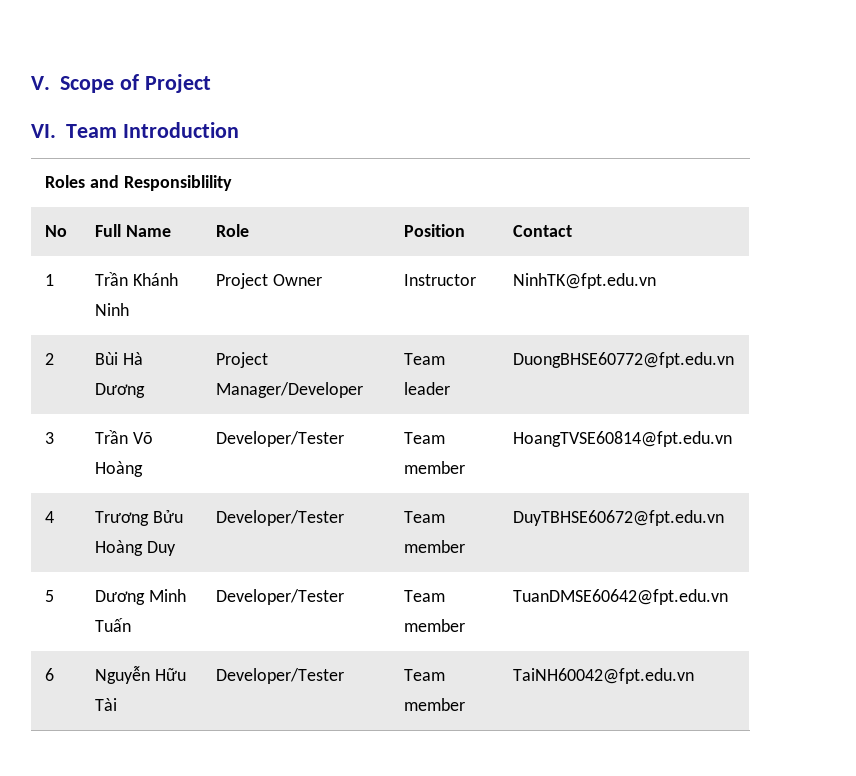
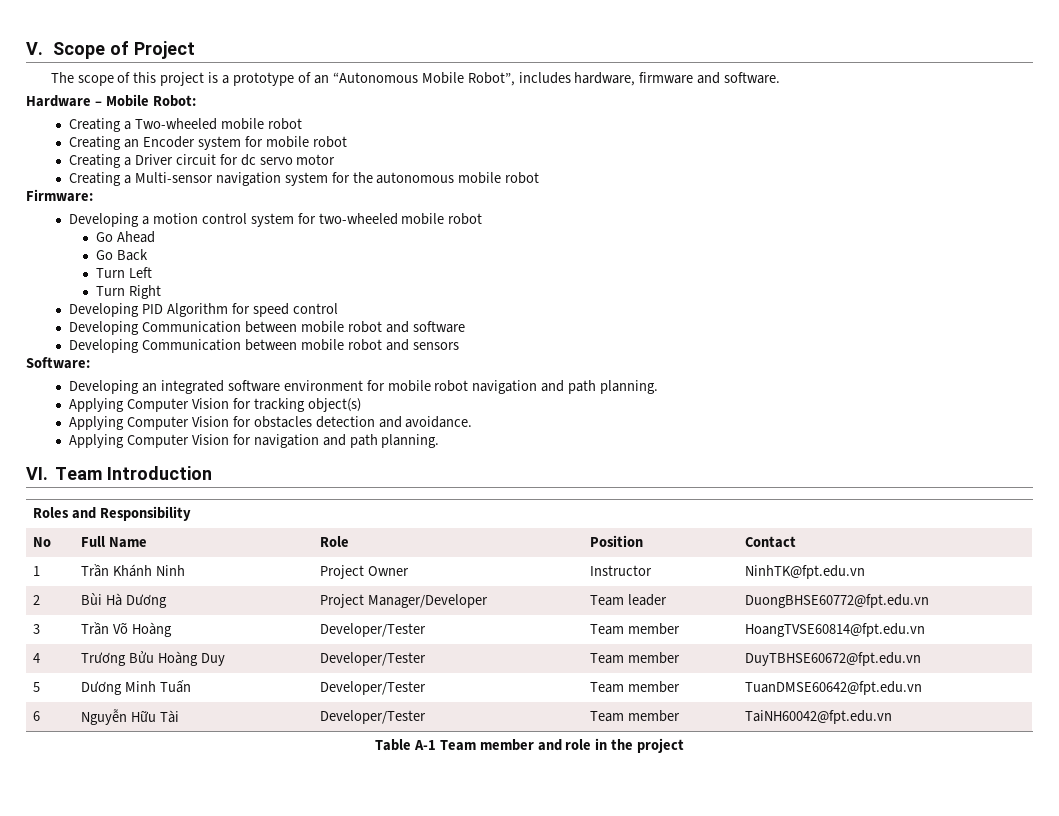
+ The scope of this project is a prototype of an “Autonomous Mobile Robot”, includes hardware, firmware and software.
+ Hardware – Mobile Robot:
+ Creating a Two-wheeled mobile robot
+ Creating an Encoder system for mobile robot
+ Creating a Driver circuit for dc servo motor
+ Creating a Multi-sensor navigation system for the autonomous mobile robot
+ Firmware:
+ Developing a motion control system for two-wheeled mobile robot
+ Go Ahead
+ Go Back
+ Turn Left
+ Turn Right
+ Developing PID Algorithm for speed control
+ Developing Communication between mobile robot and software
+ Developing Communication between mobile robot and sensors
+ Software:
+ Developing an integrated software environment for mobile robot navigation and path planning.
+ Applying Computer Vision for tracking object(s)
+ Applying Computer Vision for obstacles detection and avoidance.
+ Applying Computer Vision for navigation and path planning.
- Roles and Responsiblility
+ Roles and Responsibility
+ Table A-1 Team member and role in the project

